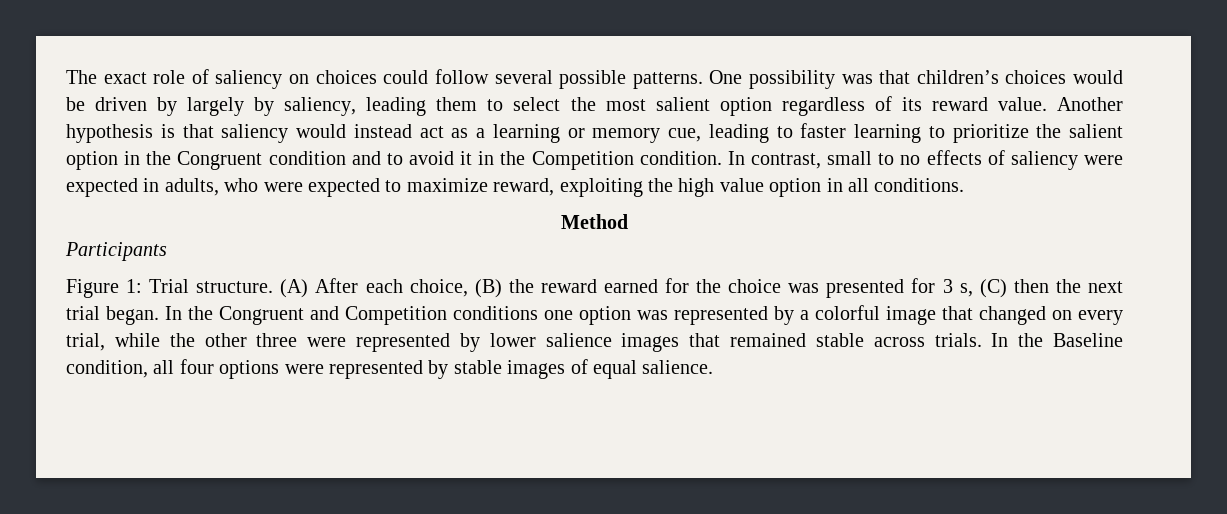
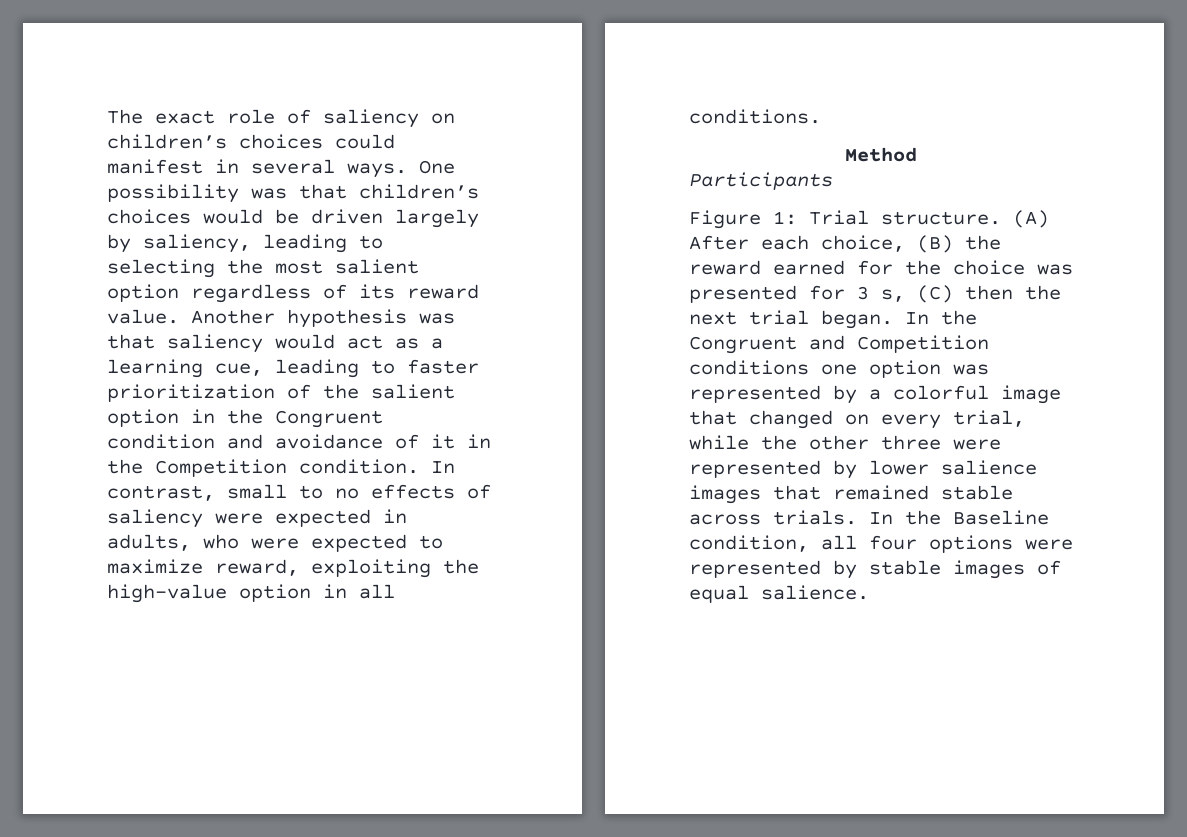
- The exact role of saliency on choices could follow several possible patterns.
+ The exact role of saliency on children’s choices could manifest in several ways.
- One possibility was that children’s choices would be driven by largely by saliency, leading them to select the most salient option regardless of its reward value.
+ One possibility was that children’s choices would be driven largely by saliency, leading to selecting the most salient option regardless of its reward value.
- Another hypothesis is that saliency would instead act as a learning or memory cue, leading to faster learning to prioritize the salient option in the Congruent condition and to avoid it in the Competition condition.
+ Another hypothesis was that saliency would act as a learning cue, leading to faster prioritization of the salient option in the Congruent condition and avoidance of it in the Competition condition.
- In contrast, small to no effects of saliency were expected in adults, who were expected to maximize reward, exploiting the high value option in all conditions.
+ In contrast, small to no effects of saliency were expected in adults, who were expected to maximize reward, exploiting the high-value option in all conditions.

